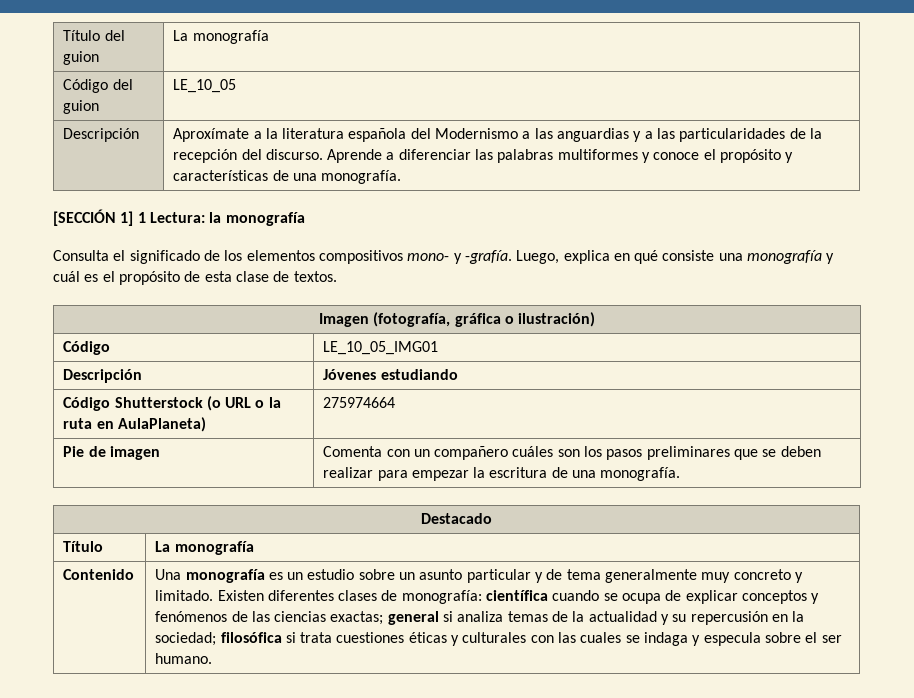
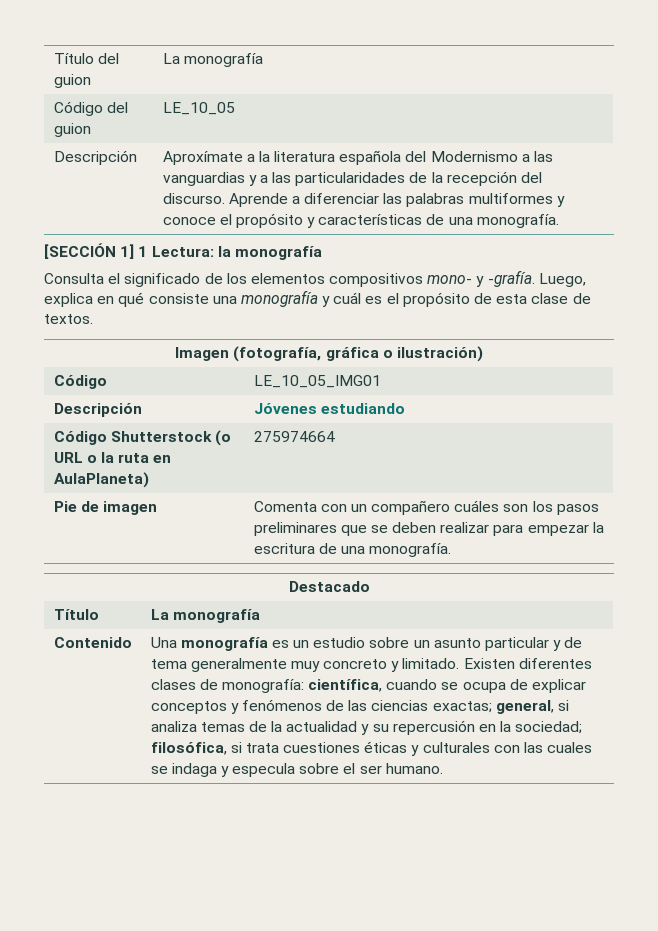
- Descripción | Aproxímate a la literatura española del Modernismo a las anguardias y a las particularidades de la recepción del discurso. Aprende a diferenciar las palabras multiformes y conoce el propósito y características de una monografía.
+ Descripción | Aproxímate a la literatura española del Modernismo a las vanguardias y a las particularidades de la recepción del discurso. Aprende a diferenciar las palabras multiformes y conoce el propósito y características de una monografía.
- Existen diferentes clases de monografía: científica cuando se ocupa de explicar conceptos y fenómenos de las ciencias exactas; general si analiza temas de la actualidad y su repercusión en la sociedad; filosófica si trata cuestiones éticas y culturales con las cuales se indaga y especula sobre el ser humano.
+ Existen diferentes clases de monografía: científica, cuando se ocupa de explicar conceptos y fenómenos de las ciencias exactas; general, si analiza temas de la actualidad y su repercusión en la sociedad; filosófica, si trata cuestiones éticas y culturales con las cuales se indaga y especula sobre el ser humano.

